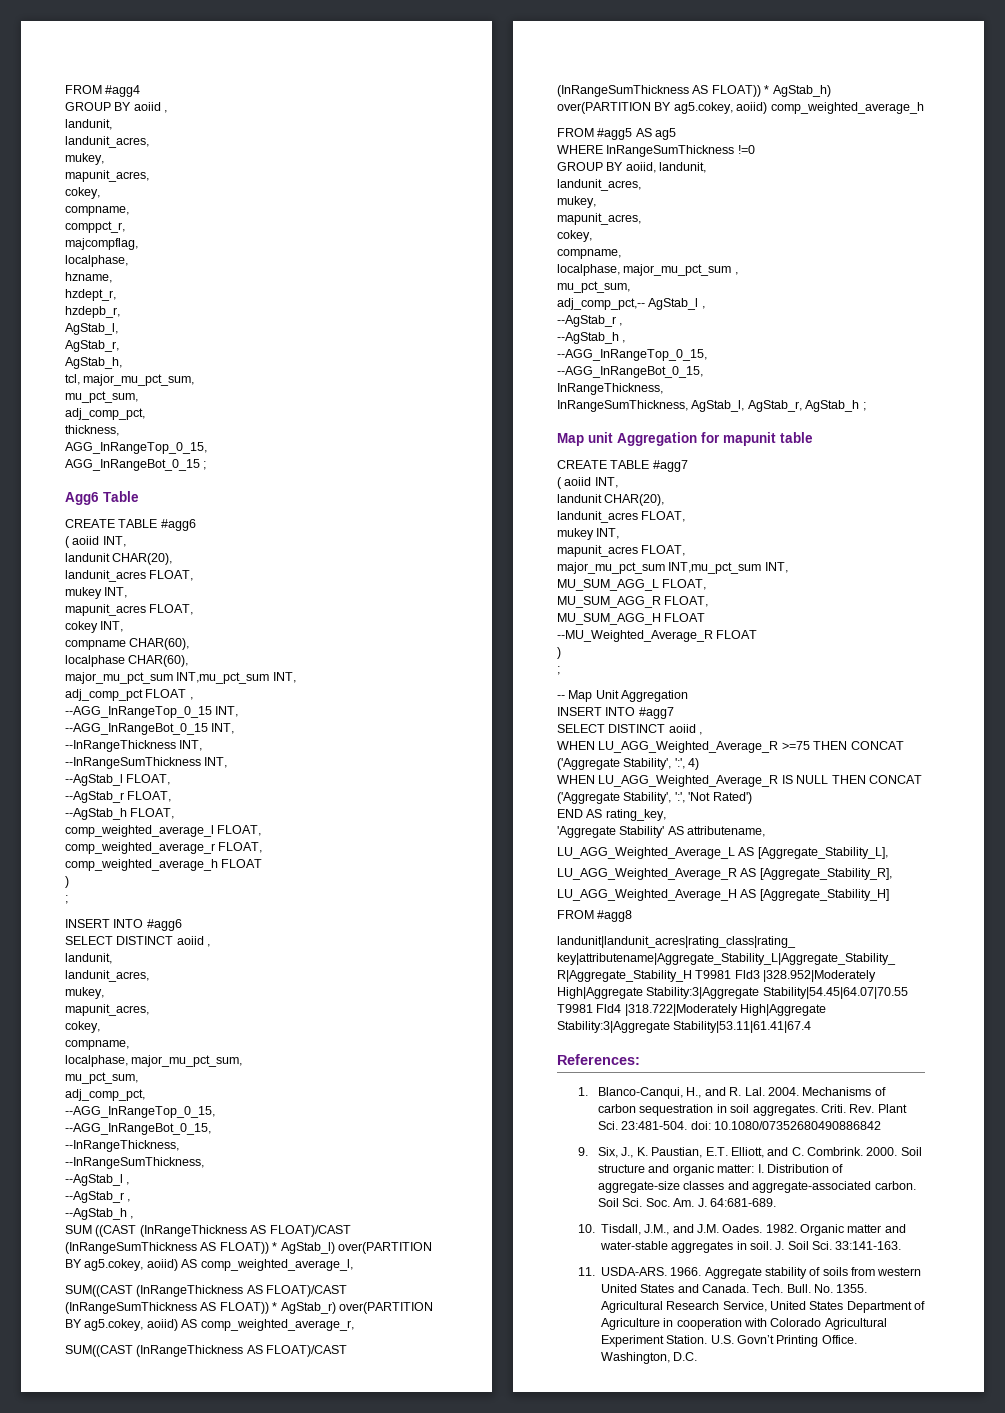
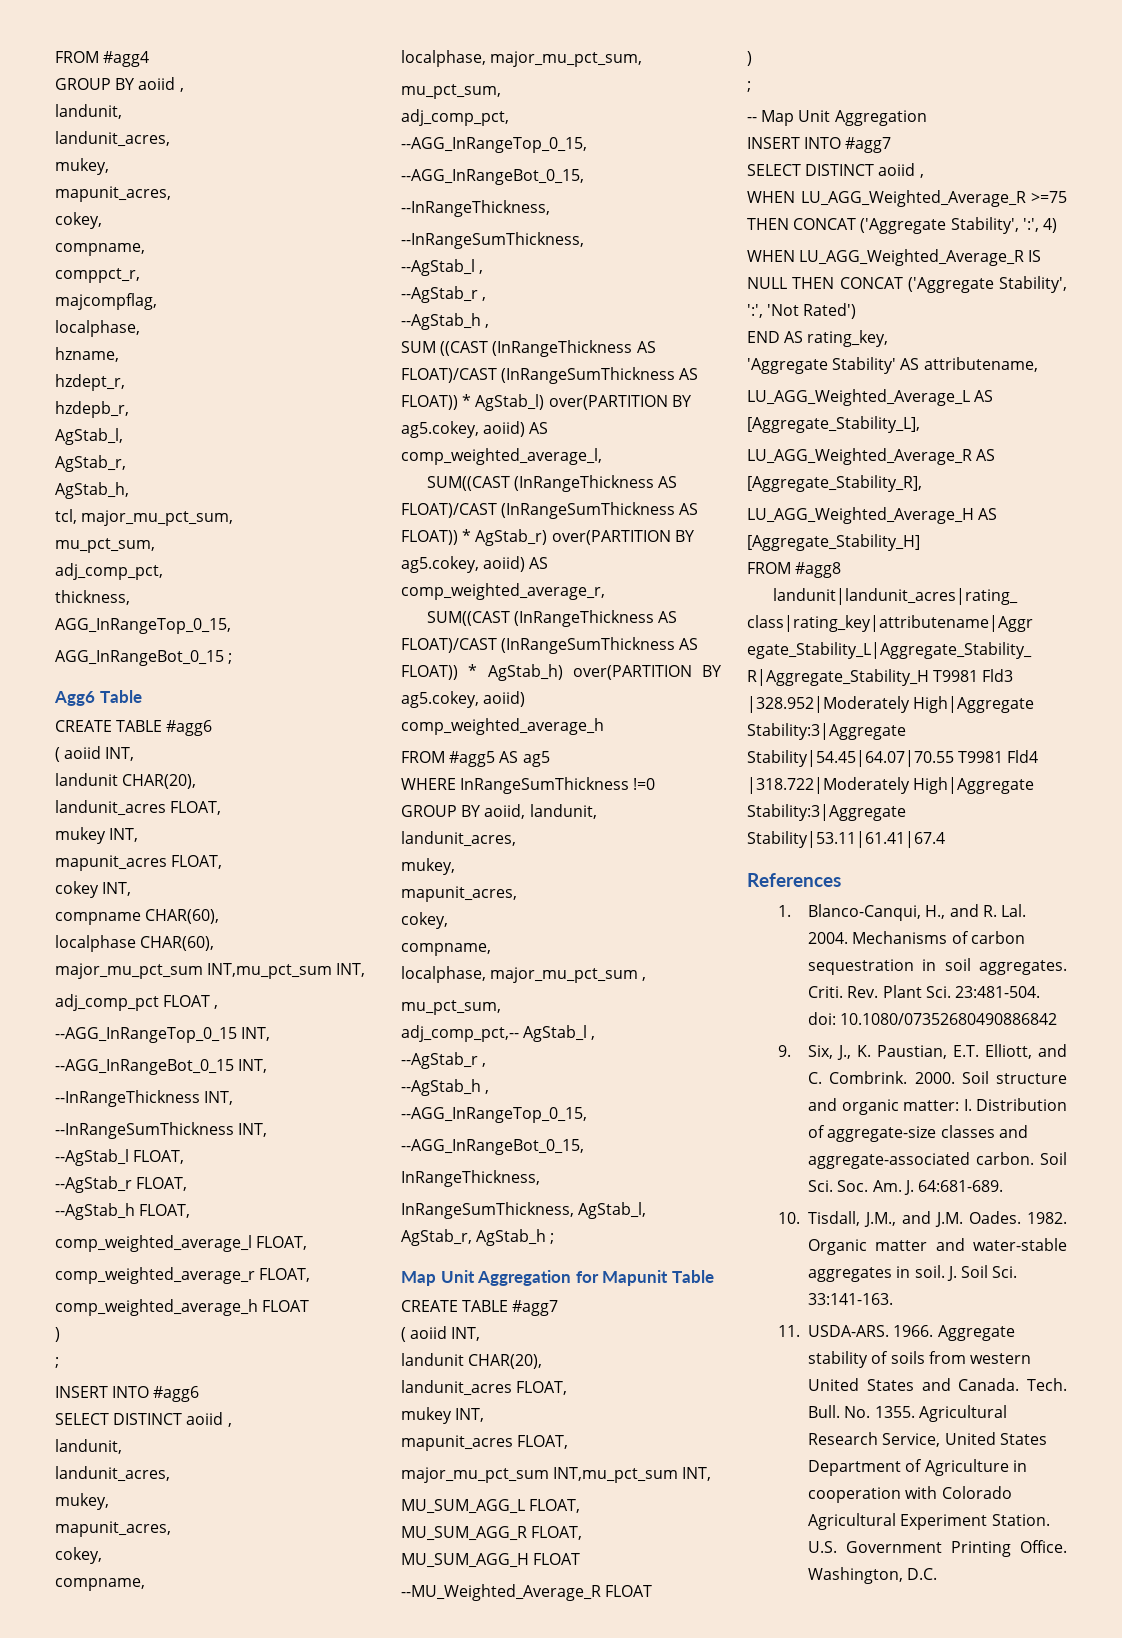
- Map unit Aggregation for mapunit table
+ Map Unit Aggregation for Mapunit Table
- References:
+ References
- U.S. Govn’t Printing Office.
+ U.S. Government Printing Office.

